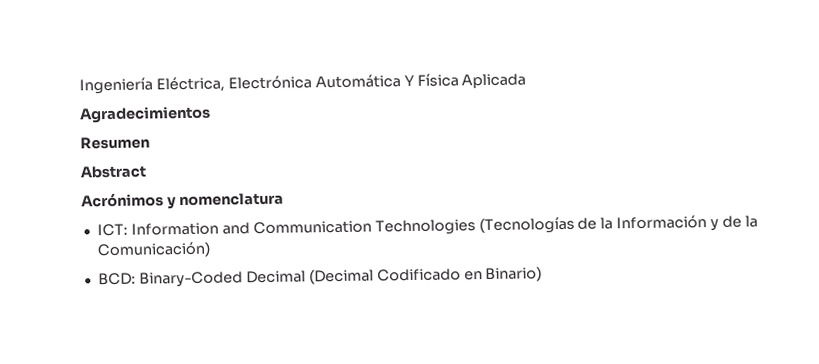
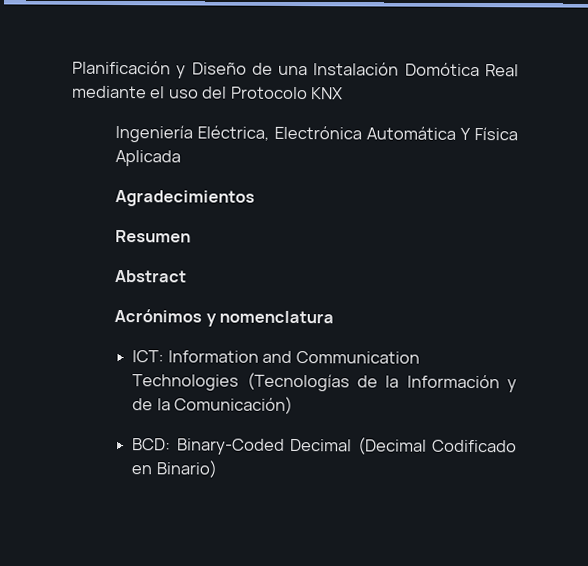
+ Planificación y Diseño de una Instalación Domótica Real mediante el uso del Protocolo KNX

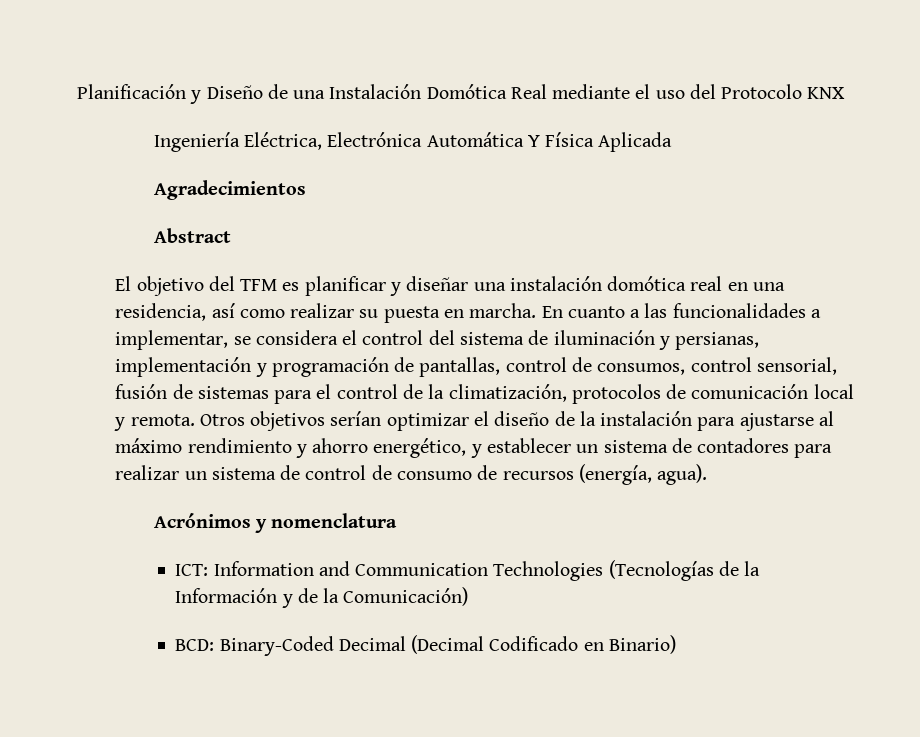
- Resumen
  Abstract
+ El objetivo del TFM es planificar y diseñar una instalación domótica real en una residencia, así como realizar su puesta en marcha. En cuanto a las funcionalidades a implementar, se considera el control del sistema de iluminación y persianas, implementación y programación de pantallas, control de consumos, control sensorial, fusión de sistemas para el control de la climatización, protocolos de comunicación local y remota. Otros objetivos serían optimizar el diseño de la instalación para ajustarse al máximo rendimiento y ahorro energético, y establecer un sistema de contadores para realizar un sistema de control de consumo de recursos (energía, agua).

